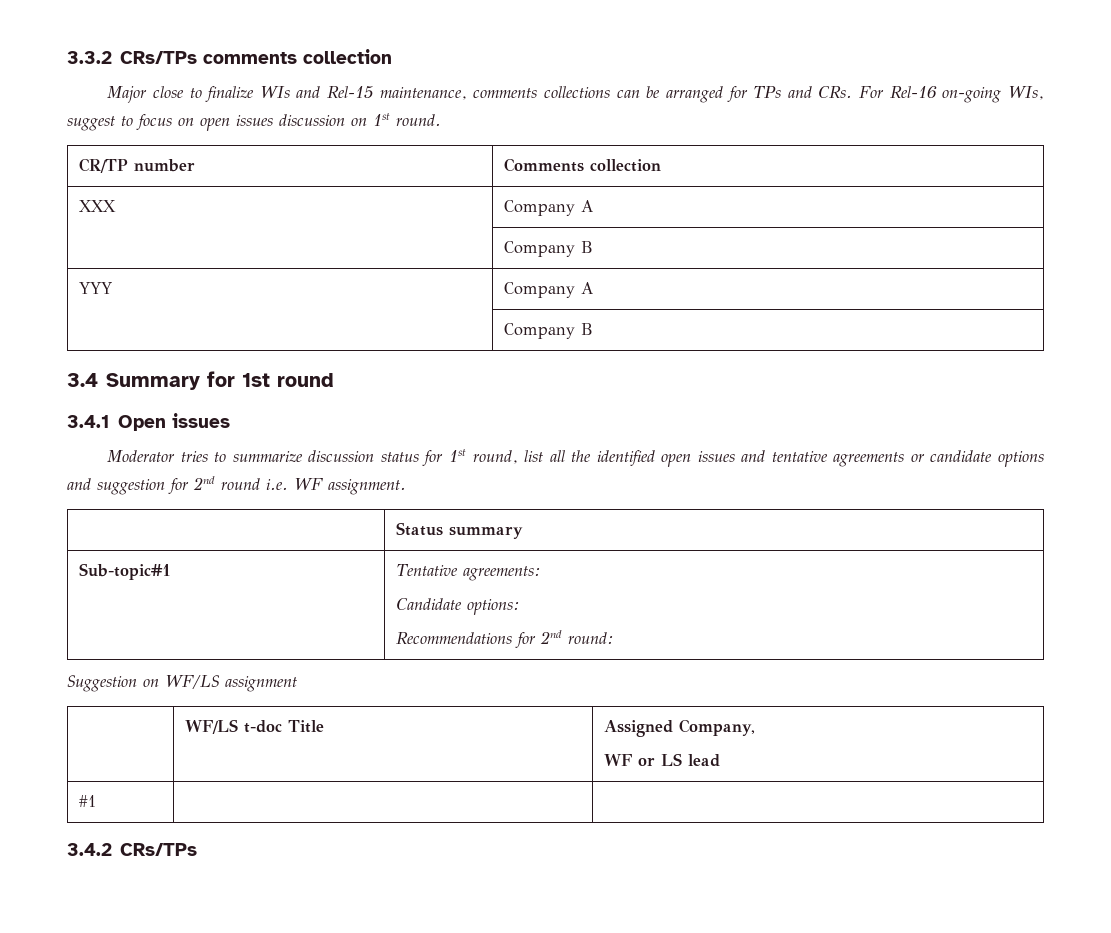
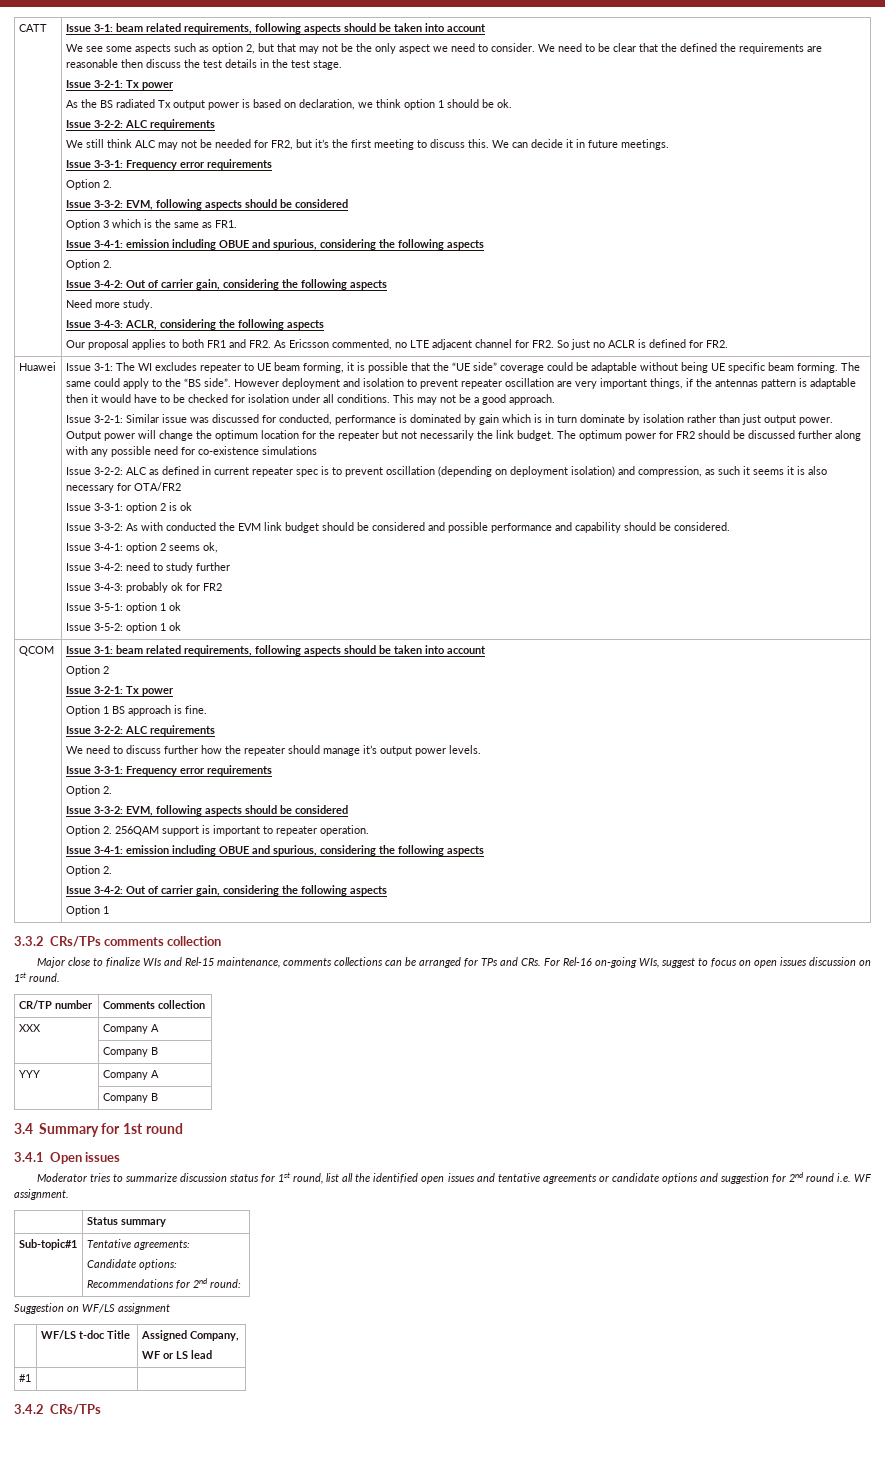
+ CATT | Issue 3-1: beam related requirements, following aspects should be taken into account
+ We see some aspects such as option 2, but that may not be the only aspect we need to consider. We need to be clear that the defined the requirements are reasonable then discuss the test details in the test stage.
+ Issue 3-2-1: Tx power
+ As the BS radiated Tx output power is based on declaration, we think option 1 should be ok.
+ Issue 3-2-2: ALC requirements
+ We still think ALC may not be needed for FR2, but it’s the first meeting to discuss this. We can decide it in future meetings.
+ Issue 3-3-1: Frequency error requirements
+ Option 2.
+ Issue 3-3-2: EVM, following aspects should be considered
+ Option 3 which is the same as FR1.
+ Issue 3-4-1: emission including OBUE and spurious, considering the following aspects
+ Option 2.
+ Issue 3-4-2: Out of carrier gain, considering the following aspects
+ Need more study.
+ Issue 3-4-3: ACLR, considering the following aspects
+ Our proposal applies to both FR1 and FR2. As Ericsson commented, no LTE adjacent channel for FR2. So just no ACLR is defined for FR2.
+ Huawei | Issue 3-1: The WI excludes repeater to UE beam forming, it is possible that the “UE side” coverage could be adaptable without being UE specific beam forming. The same could apply to the “BS side”. However deployment and isolation to prevent repeater oscillation are very important things, if the antennas pattern is adaptable then it would have to be checked for isolation under all conditions. This may not be a good approach.
+ Issue 3-2-1: Similar issue was discussed for conducted, performance is dominated by gain which is in turn dominate by isolation rather than just output power. Output power will change the optimum location for the repeater but not necessarily the link budget. The optimum power for FR2 should be discussed further along with any possible need for co-existence simulations
+ Issue 3-2-2: ALC as defined in current repeater spec is to prevent oscillation (depending on deployment isolation) and compression, as such it seems it is also necessary for OTA/FR2
+ Issue 3-3-1: option 2 is ok
+ Issue 3-3-2: As with conducted the EVM link budget should be considered and possible performance and capability should be considered.
+ Issue 3-4-1: option 2 seems ok,
+ Issue 3-4-2: need to study further
+ Issue 3-4-3: probably ok for FR2
+ Issue 3-5-1: option 1 ok
+ Issue 3-5-2: option 1 ok
+ QCOM | Issue 3-1: beam related requirements, following aspects should be taken into account
+ Option 2
+ Issue 3-2-1: Tx power
+ Option 1 BS approach is fine.
+ Issue 3-2-2: ALC requirements
+ We need to discuss further how the repeater should manage it’s output power levels.
+ Issue 3-3-1: Frequency error requirements
+ Option 2.
+ Issue 3-3-2: EVM, following aspects should be considered
+ Option 2. 256QAM support is important to repeater operation.
+ Issue 3-4-1: emission including OBUE and spurious, considering the following aspects
+ Option 2.
+ Issue 3-4-2: Out of carrier gain, considering the following aspects
+ Option 1

